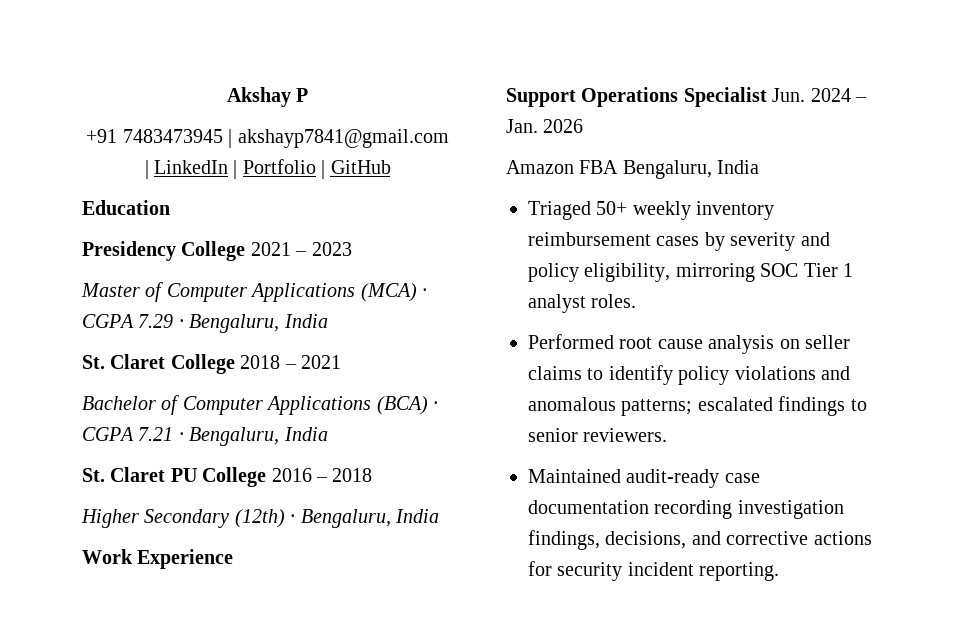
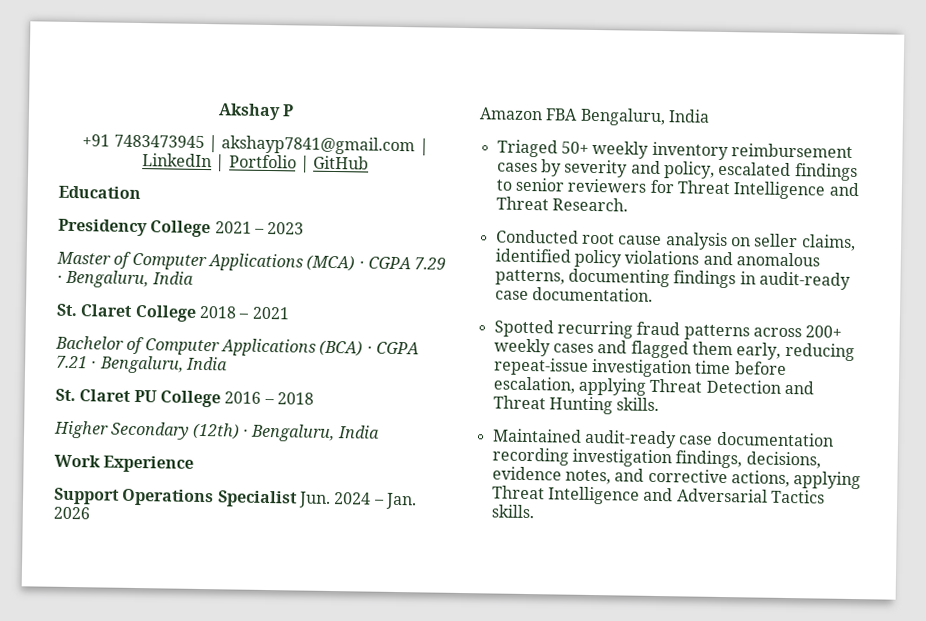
- Triaged 50+ weekly inventory reimbursement cases by severity and policy eligibility, mirroring SOC Tier 1 analyst roles.
- Performed root cause analysis on seller claims to identify policy violations and anomalous patterns; escalated findings to senior reviewers.
+ Triaged 50+ weekly inventory reimbursement cases by severity and policy, escalated findings to senior reviewers for Threat Intelligence and Threat Research.
+ Conducted root cause analysis on seller claims, identified policy violations and anomalous patterns, documenting findings in audit-ready case documentation.
+ Spotted recurring fraud patterns across 200+ weekly cases and flagged them early, reducing repeat-issue investigation time before escalation, applying Threat Detection and Threat Hunting skills.
- Maintained audit-ready case documentation recording investigation findings, decisions, and corrective actions for security incident reporting.
+ Maintained audit-ready case documentation recording investigation findings, decisions, evidence notes, and corrective actions, applying Threat Intelligence and Adversarial Tactics skills.

